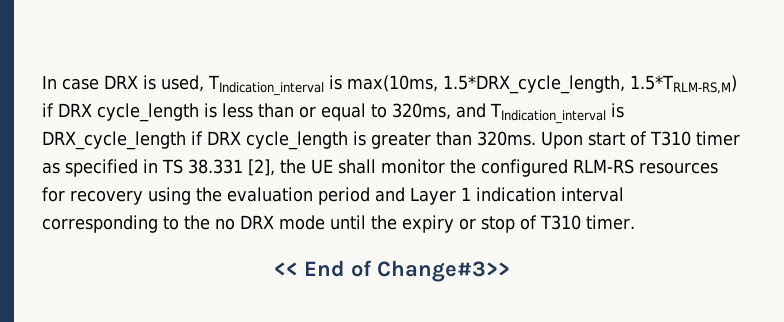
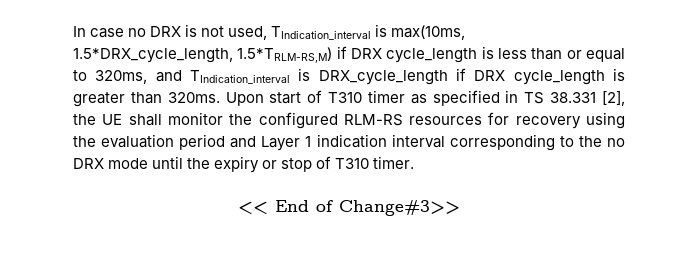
- In case DRX is used, TIndication_interval is max(10ms, 1.5*DRX_cycle_length, 1.5*TRLM-RS,M) if DRX cycle_length is less than or equal to 320ms, and TIndication_interval is DRX_cycle_length if DRX cycle_length is greater than 320ms.
+ In case no DRX is not used, TIndication_interval is max(10ms, 1.5*DRX_cycle_length, 1.5*TRLM-RS,M) if DRX cycle_length is less than or equal to 320ms, and TIndication_interval is DRX_cycle_length if DRX cycle_length is greater than 320ms.

